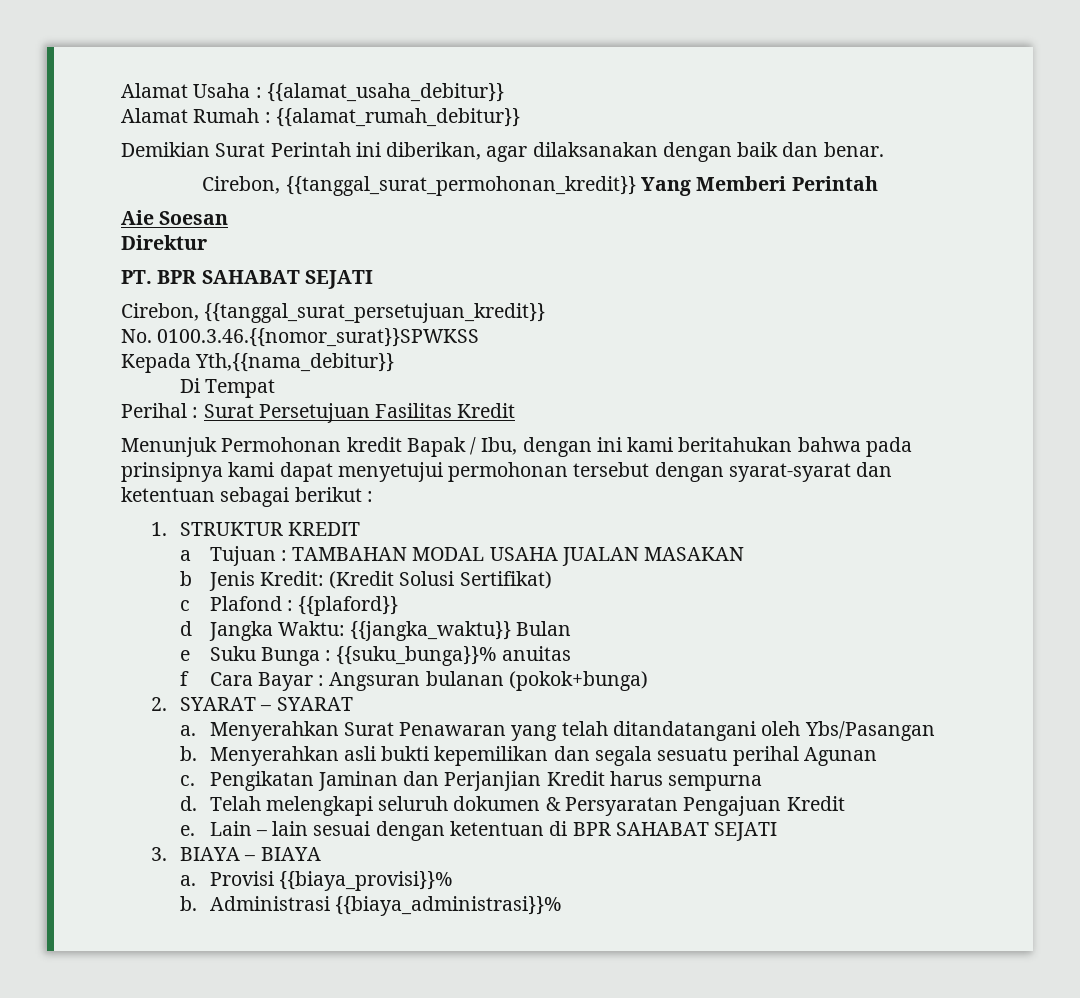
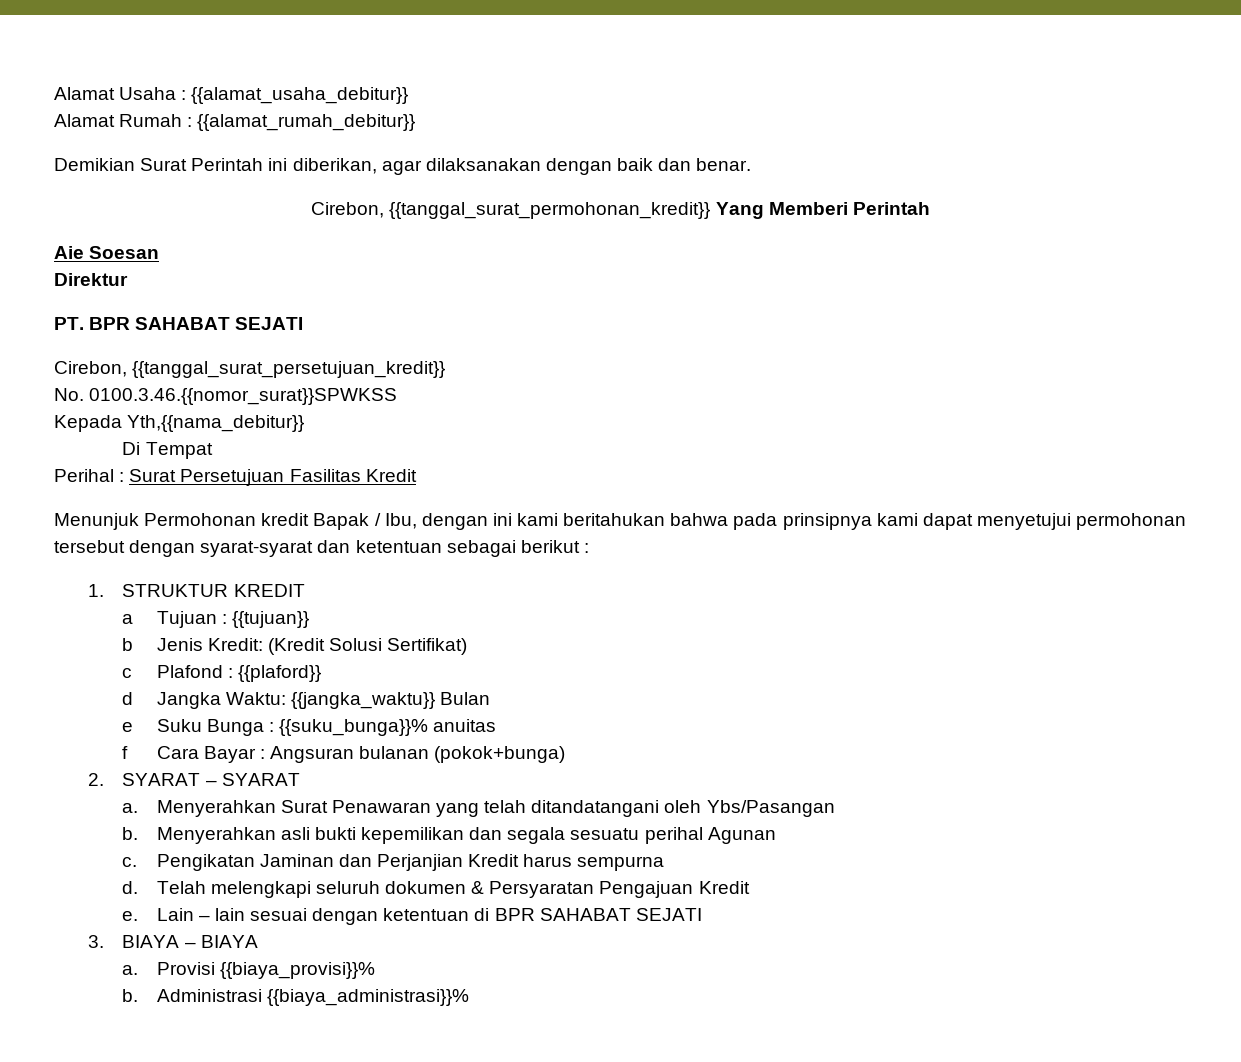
- a Tujuan : TAMBAHAN MODAL USAHA JUALAN MASAKAN
+ a Tujuan : {{tujuan}}

